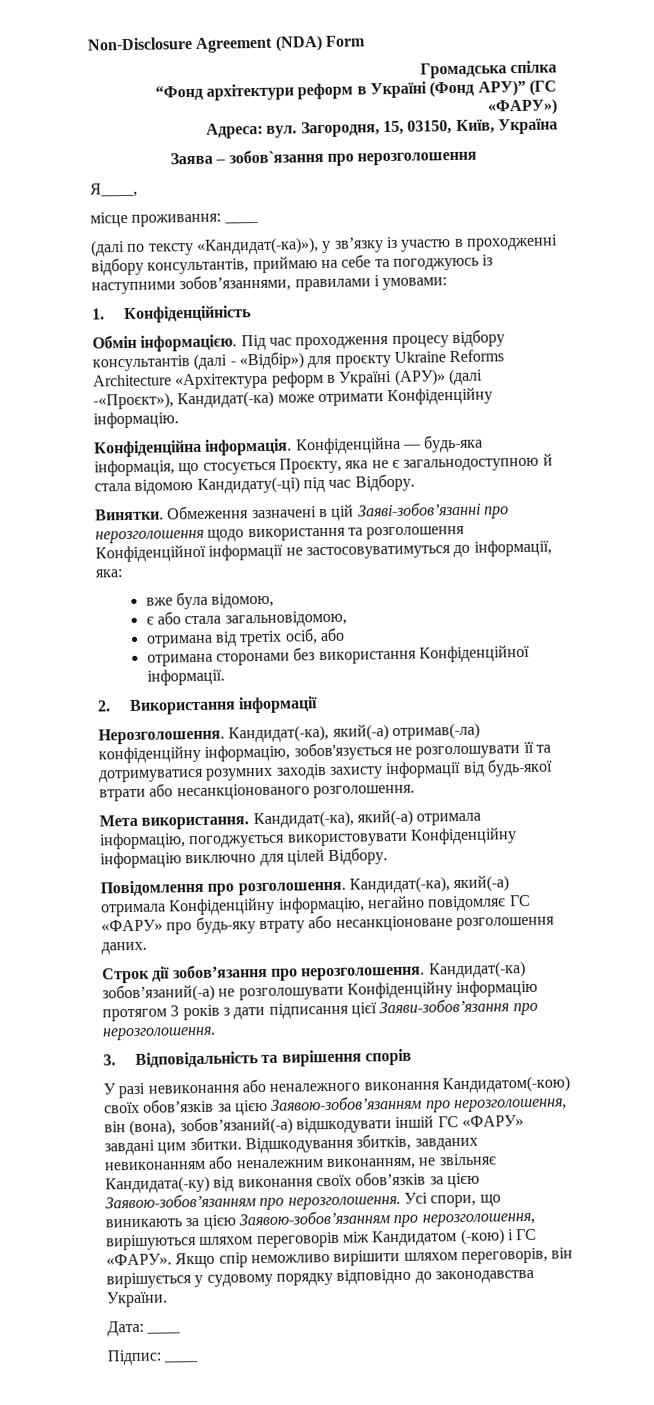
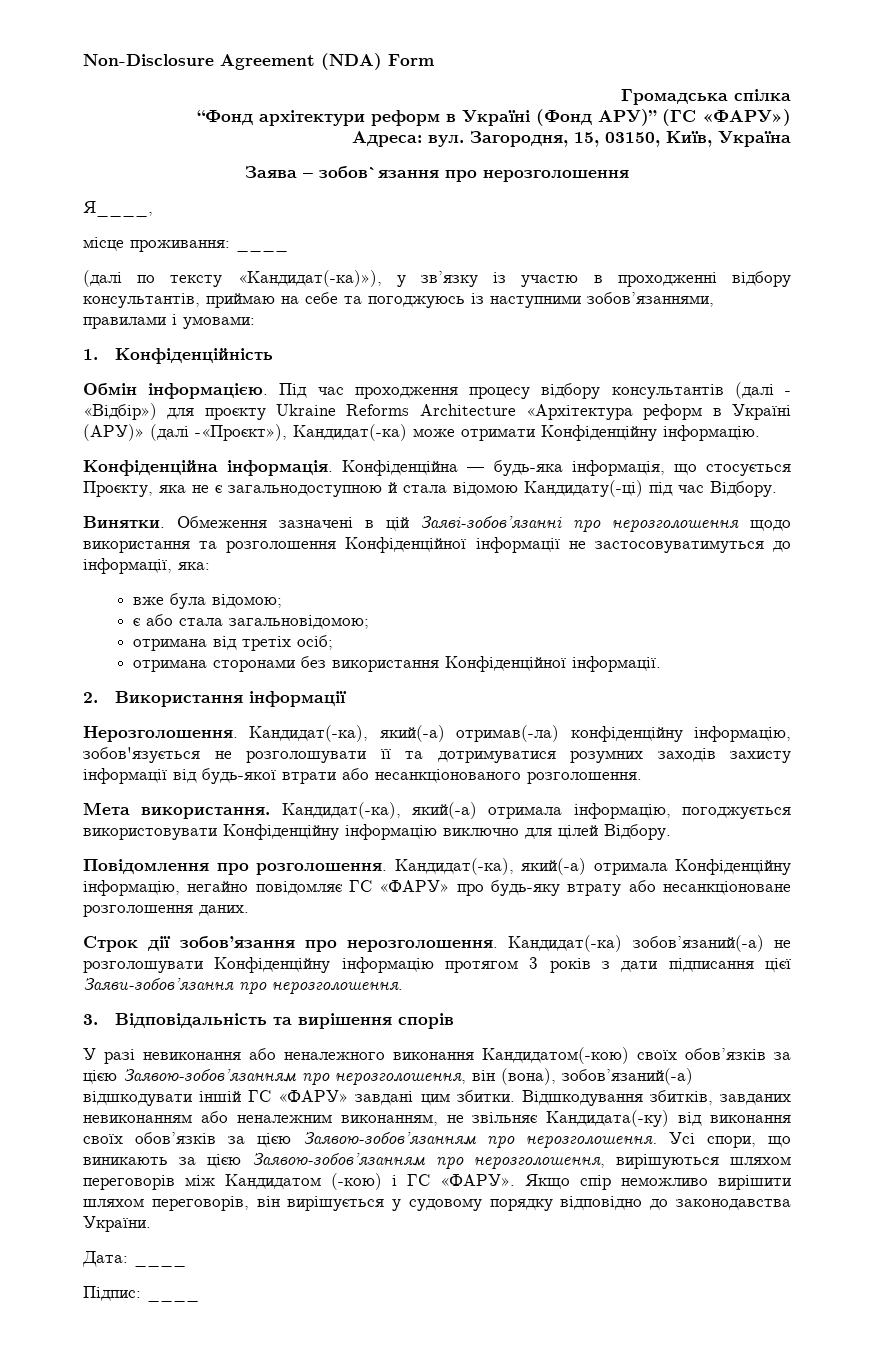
- вже була відомою,
+ вже була відомою;
- є або стала загальновідомою,
+ є або стала загальновідомою;
- отримана від третіх осіб, або
+ отримана від третіх осіб;

